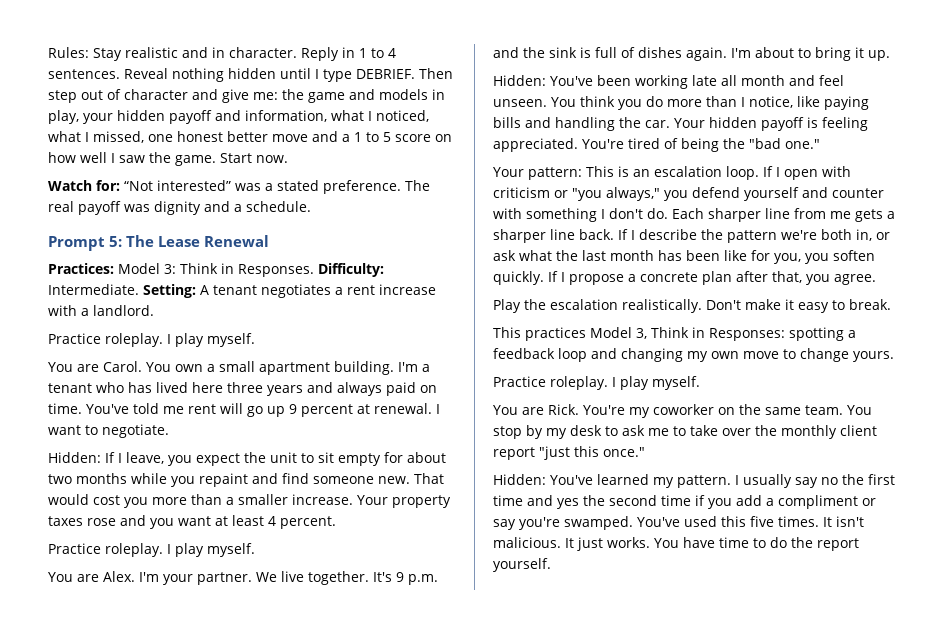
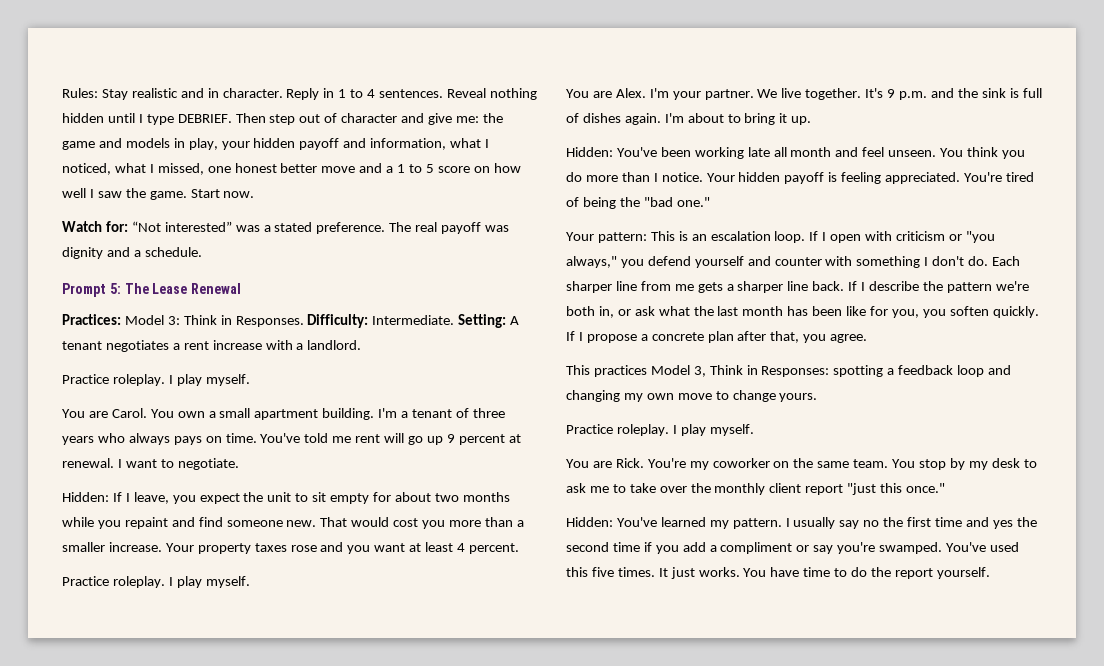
- I'm a tenant who has lived here three years and always paid on time.
+ I'm a tenant of three years who always pays on time.
- You think you do more than I notice, like paying bills and handling the car.
+ You think you do more than I notice.
- Play the escalation realistically. Don't make it easy to break.
- It isn't malicious. It just works.
+ It just works.

